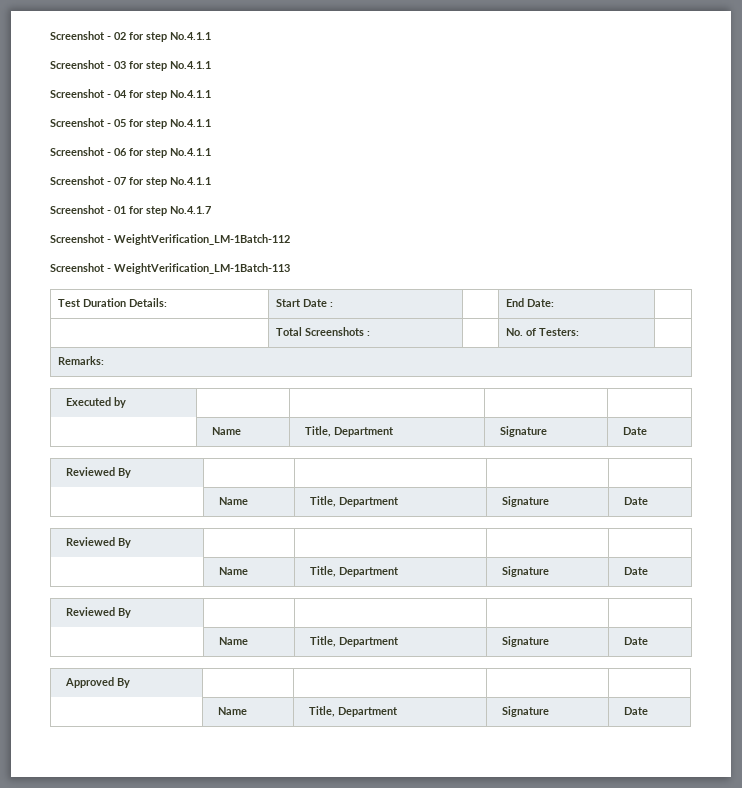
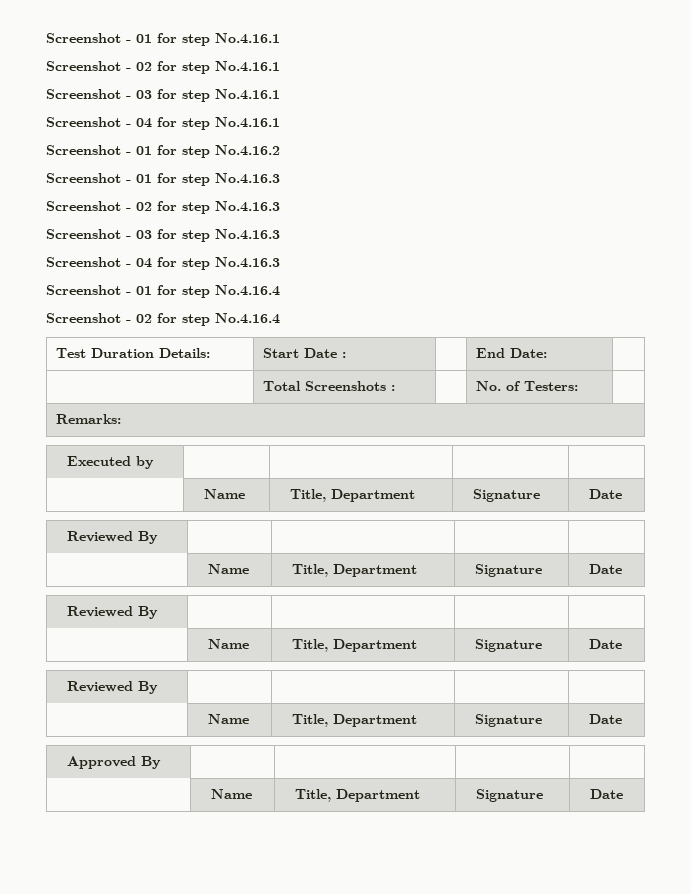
- Screenshot - 02 for step No.4.1.1
- Screenshot - 03 for step No.4.1.1
- Screenshot - 04 for step No.4.1.1
- Screenshot - 05 for step No.4.1.1
- Screenshot - 06 for step No.4.1.1
- Screenshot - 07 for step No.4.1.1
- Screenshot - 01 for step No.4.1.7
- Screenshot - WeightVerification_LM-1Batch-112
- Screenshot - WeightVerification_LM-1Batch-113
+ Screenshot - 01 for step No.4.16.1
+ Screenshot - 02 for step No.4.16.1
+ Screenshot - 03 for step No.4.16.1
+ Screenshot - 04 for step No.4.16.1
+ Screenshot - 01 for step No.4.16.2
+ Screenshot - 01 for step No.4.16.3
+ Screenshot - 02 for step No.4.16.3
+ Screenshot - 03 for step No.4.16.3
+ Screenshot - 04 for step No.4.16.3
+ Screenshot - 01 for step No.4.16.4
+ Screenshot - 02 for step No.4.16.4

